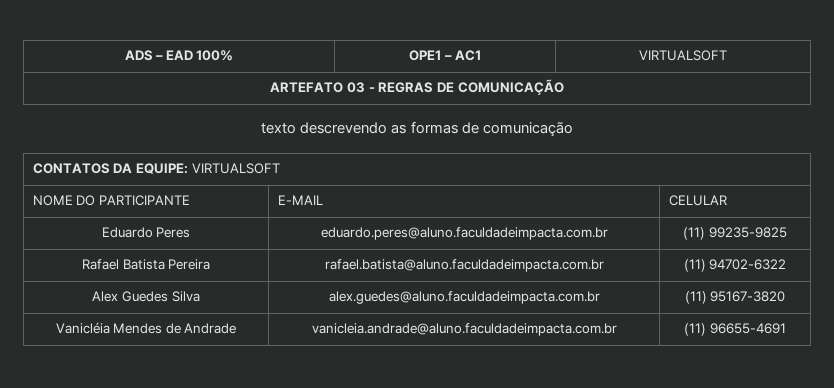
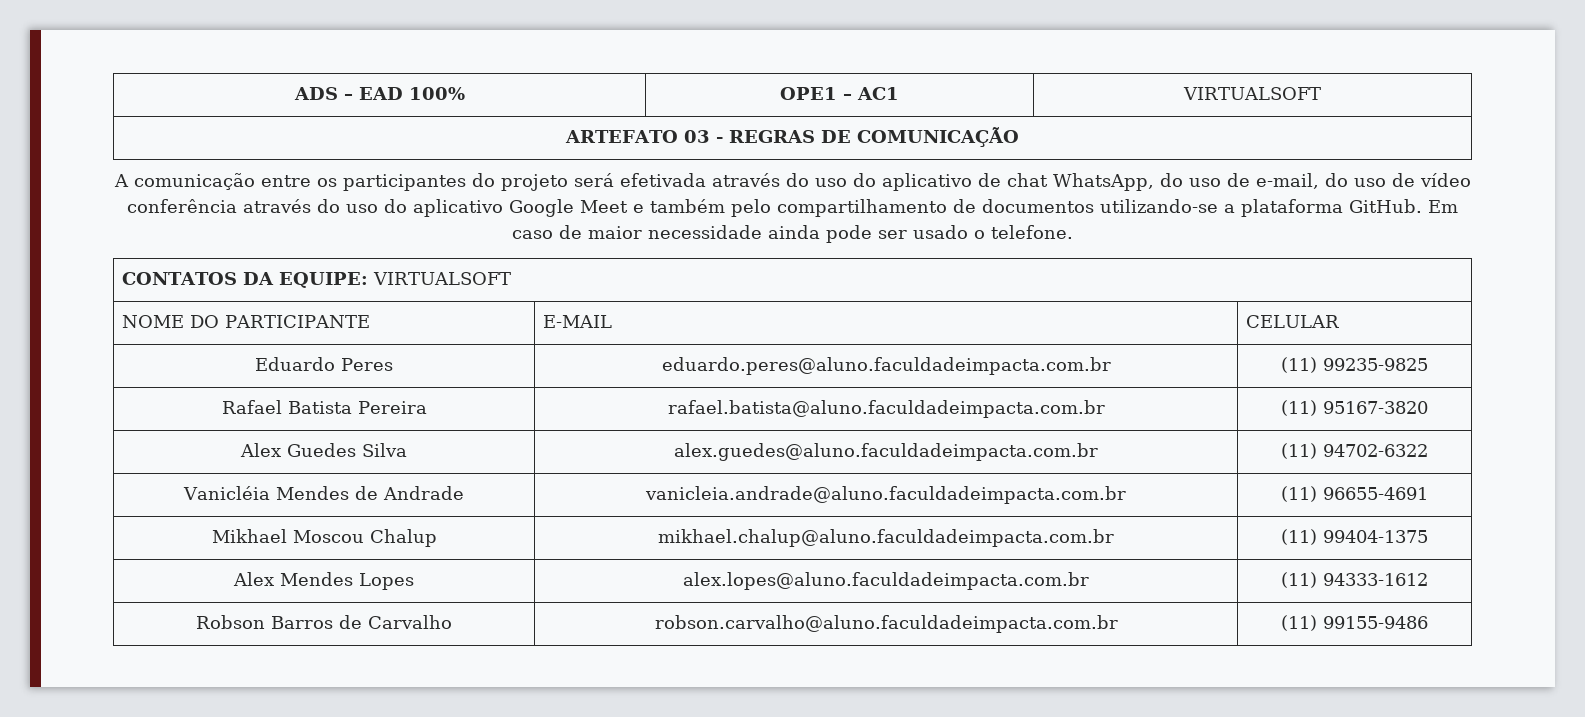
- texto descrevendo as formas de comunicação
+ A comunicação entre os participantes do projeto será efetivada através do uso do aplicativo de chat WhatsApp, do uso de e-mail, do uso de vídeo conferência através do uso do aplicativo Google Meet e também pelo compartilhamento de documentos utilizando-se a plataforma GitHub. Em caso de maior necessidade ainda pode ser usado o telefone.
- Rafael Batista Pereira | rafael.batista@aluno.faculdadeimpacta.com.br | (11) 94702-6322
+ Rafael Batista Pereira | rafael.batista@aluno.faculdadeimpacta.com.br | (11) 95167-3820
- Alex Guedes Silva | alex.guedes@aluno.faculdadeimpacta.com.br | (11) 95167-3820
+ Alex Guedes Silva | alex.guedes@aluno.faculdadeimpacta.com.br | (11) 94702-6322
+ Mikhael Moscou Chalup | mikhael.chalup@aluno.faculdadeimpacta.com.br | (11) 99404-1375
+ Alex Mendes Lopes | alex.lopes@aluno.faculdadeimpacta.com.br | (11) 94333-1612
+ Robson Barros de Carvalho | robson.carvalho@aluno.faculdadeimpacta.com.br | (11) 99155-9486

